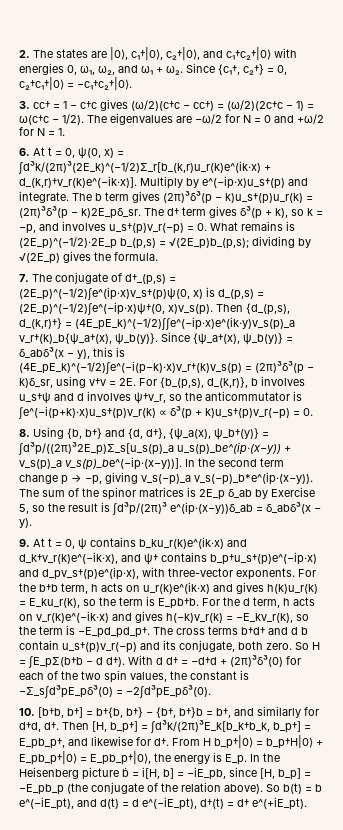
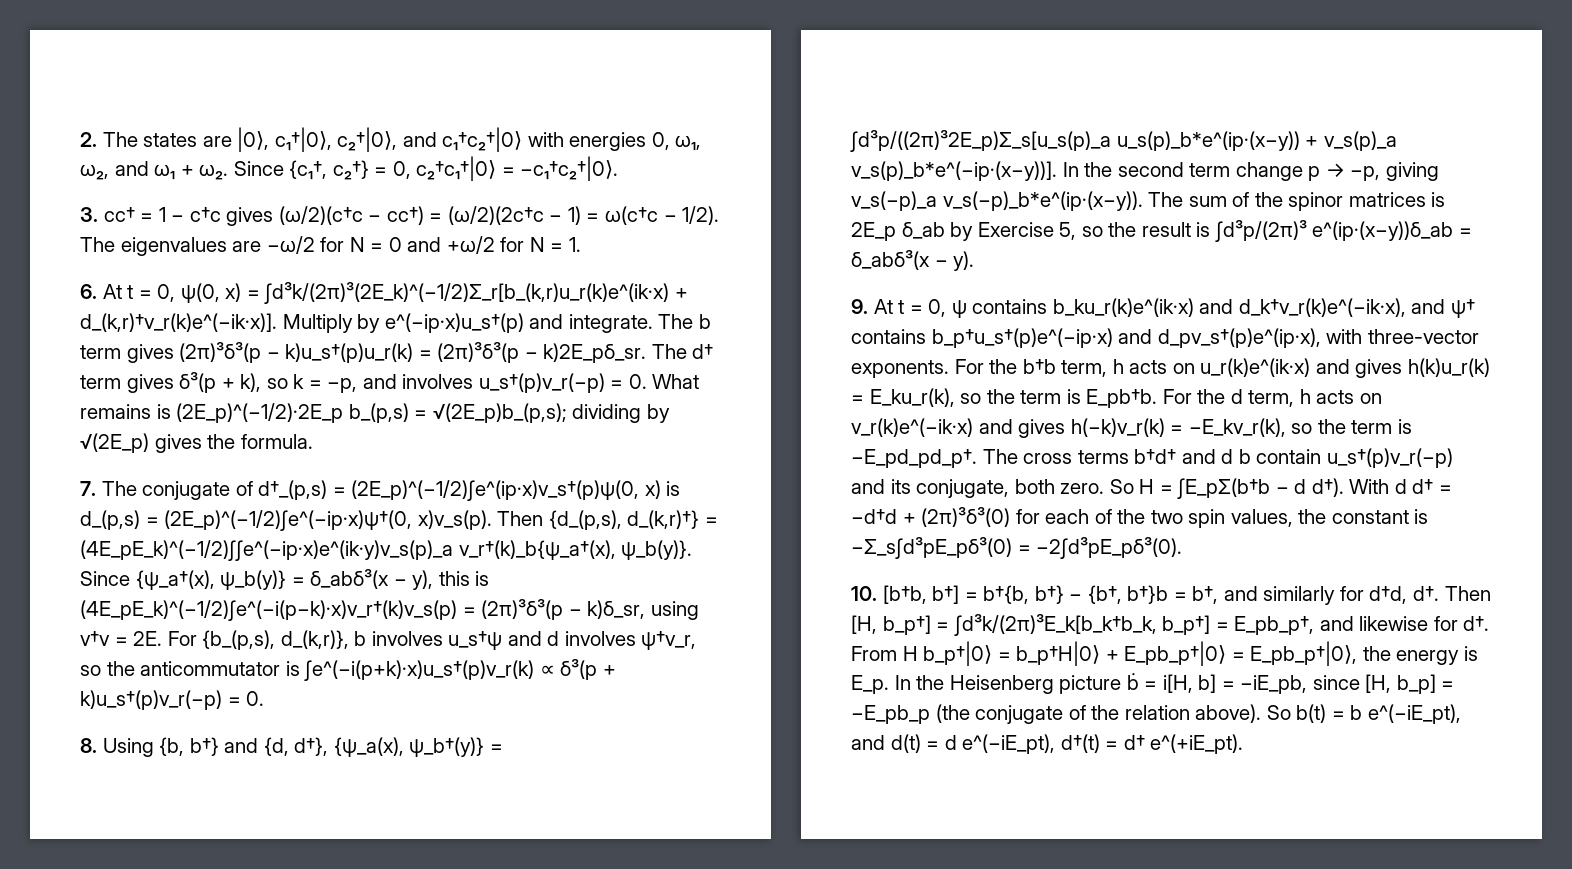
- 8. Using {b, b†} and {d, d†}, {ψ_a(x), ψ_b†(y)} = ∫d³p/((2π)³2E_p)Σ_s[u_s(p)_a u_s(p)_be^(ip·(x−y)) + v_s(p)_a v_s(p)_be^(−ip·(x−y))].
+ 8. Using {b, b†} and {d, d†}, {ψ_a(x), ψ_b†(y)} = ∫d³p/((2π)³2E_p)Σ_s[u_s(p)_a u_s(p)_b*e^(ip·(x−y)) + v_s(p)_a v_s(p)_b*e^(−ip·(x−y))].

